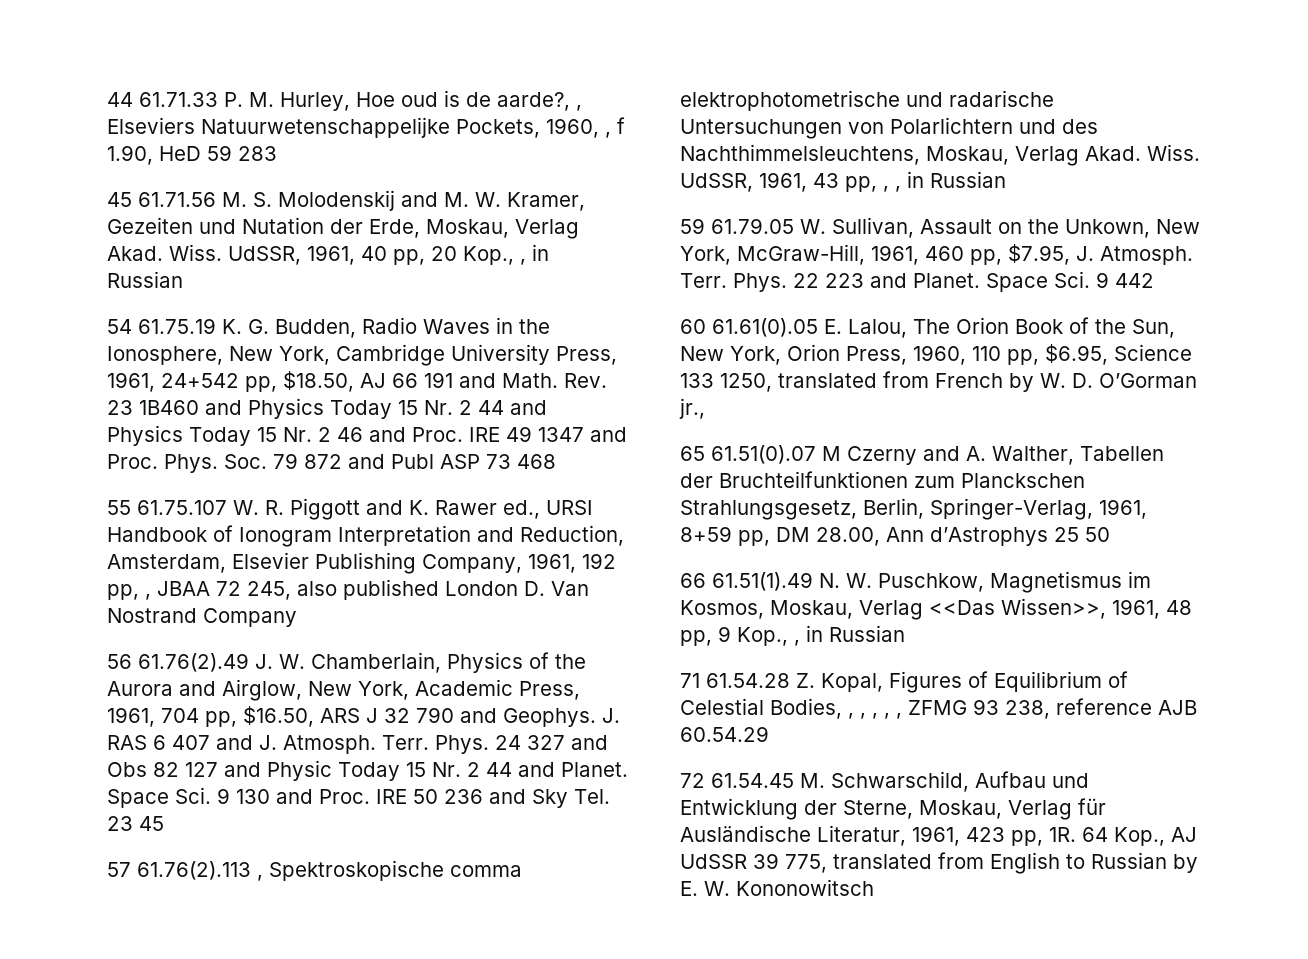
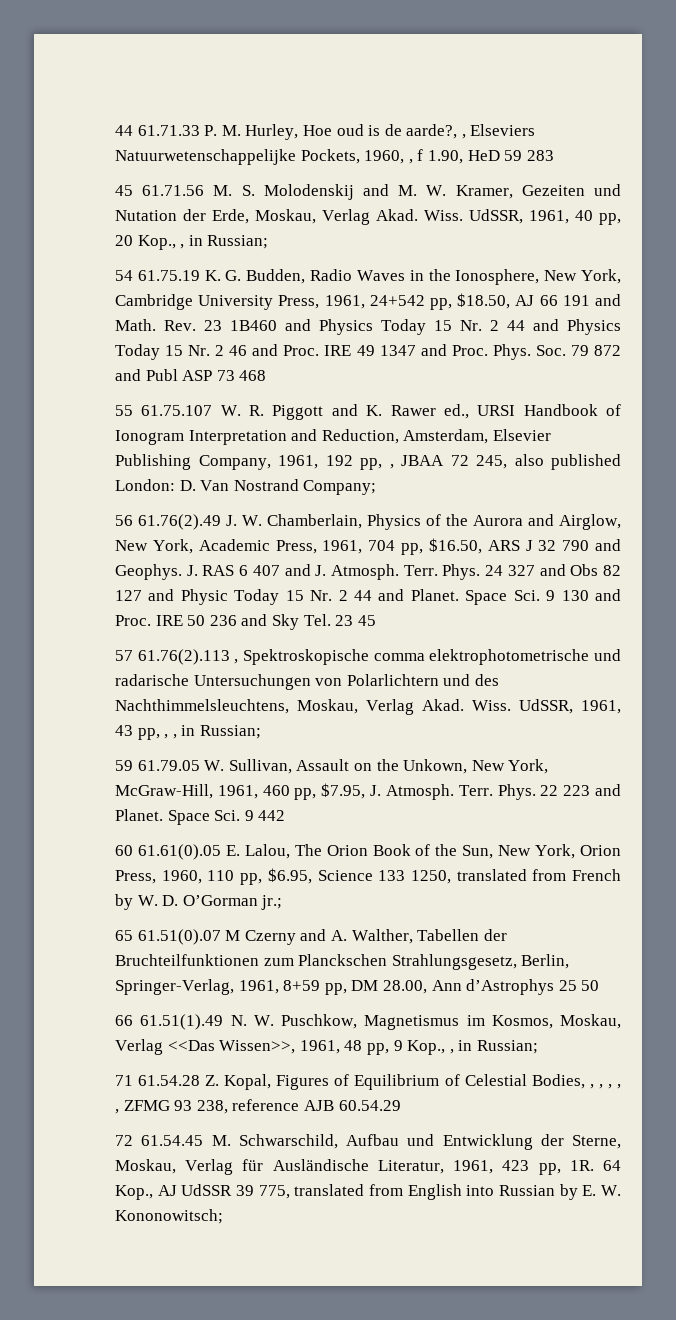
- UdSSR, 1961, 40 pp, 20 Kop., , in Russian
+ UdSSR, 1961, 40 pp, 20 Kop., , in Russian;
- 55 61.75.107 W. R. Piggott and K. Rawer ed., URSI Handbook of Ionogram Interpretation and Reduction, Amsterdam, Elsevier Publishing Company, 1961, 192 pp, , JBAA 72 245, also published London D. Van Nostrand Company
+ 55 61.75.107 W. R. Piggott and K. Rawer ed., URSI Handbook of Ionogram Interpretation and Reduction, Amsterdam, Elsevier Publishing Company, 1961, 192 pp, , JBAA 72 245, also published London: D. Van Nostrand Company;
- UdSSR, 1961, 43 pp, , , in Russian
+ UdSSR, 1961, 43 pp, , , in Russian;
- 60 61.61(0).05 E. Lalou, The Orion Book of the Sun, New York, Orion Press, 1960, 110 pp, $6.95, Science 133 1250, translated from French by W. D. O’Gorman jr.,
+ 60 61.61(0).05 E. Lalou, The Orion Book of the Sun, New York, Orion Press, 1960, 110 pp, $6.95, Science 133 1250, translated from French by W. D. O’Gorman jr.;
- 66 61.51(1).49 N. W. Puschkow, Magnetismus im Kosmos, Moskau, Verlag <<Das Wissen>>, 1961, 48 pp, 9 Kop., , in Russian
+ 66 61.51(1).49 N. W. Puschkow, Magnetismus im Kosmos, Moskau, Verlag <<Das Wissen>>, 1961, 48 pp, 9 Kop., , in Russian;
- 64 Kop., AJ UdSSR 39 775, translated from English to Russian by E. W. Kononowitsch
+ 64 Kop., AJ UdSSR 39 775, translated from English into Russian by E. W. Kononowitsch;

